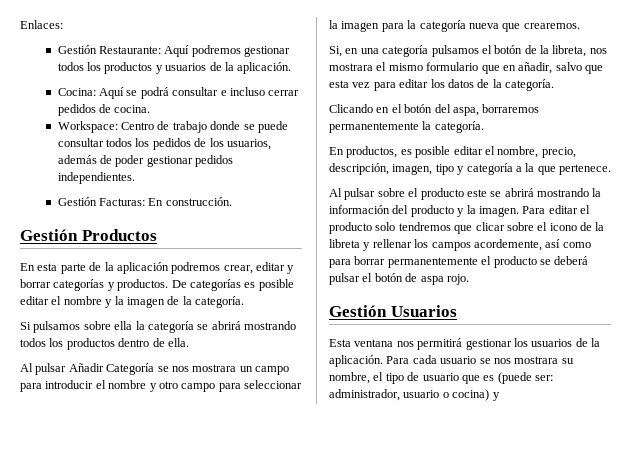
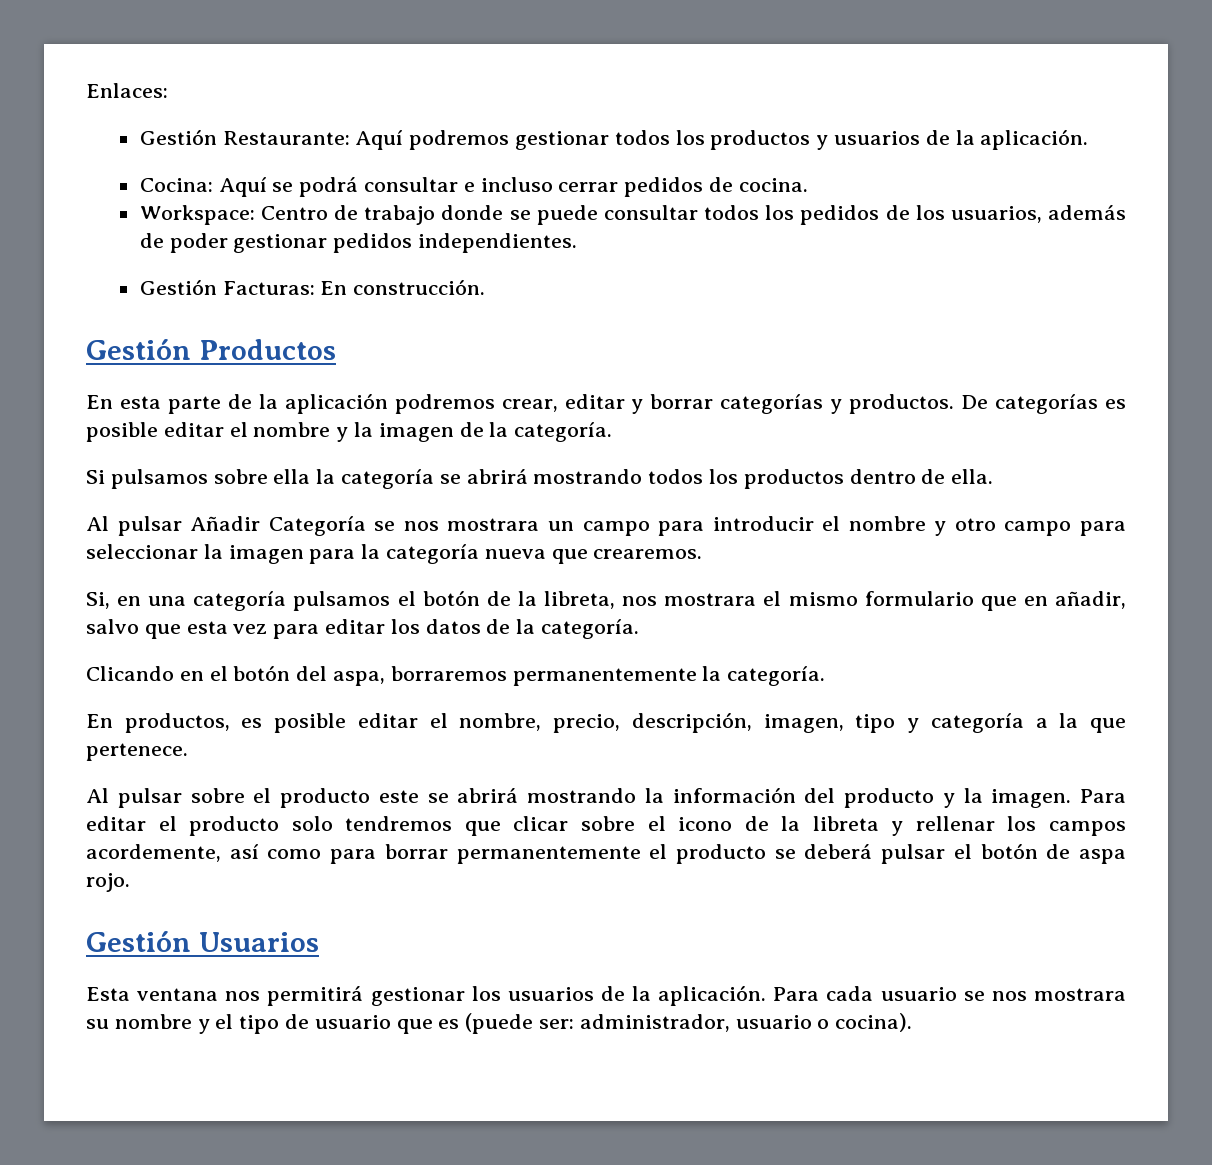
- Para cada usuario se nos mostrara su nombre, el tipo de usuario que es (puede ser: administrador, usuario o cocina) y
+ Para cada usuario se nos mostrara su nombre y el tipo de usuario que es (puede ser: administrador, usuario o cocina).

